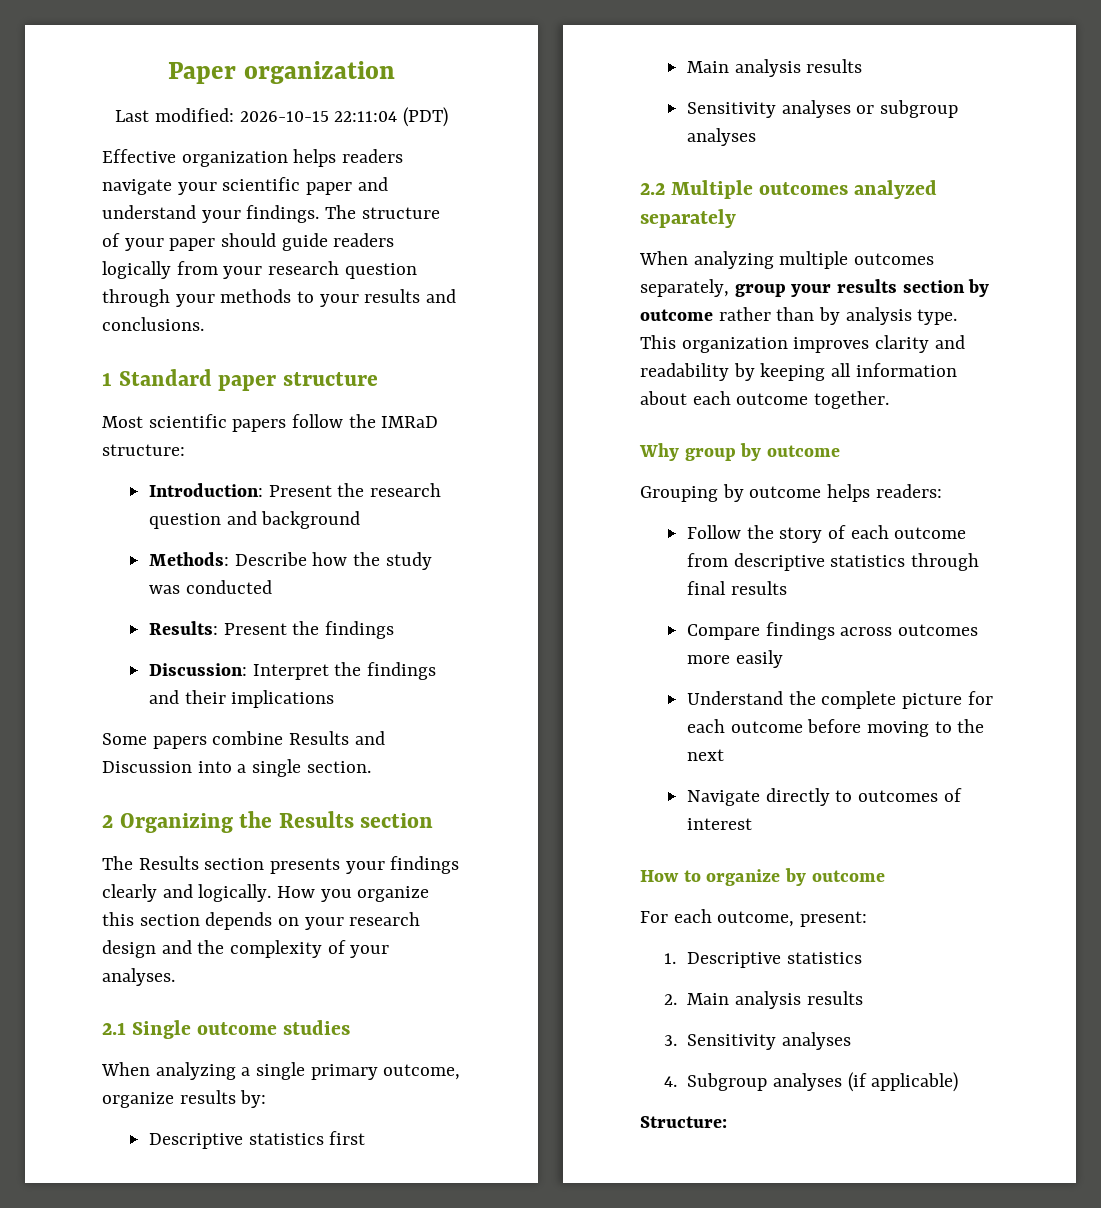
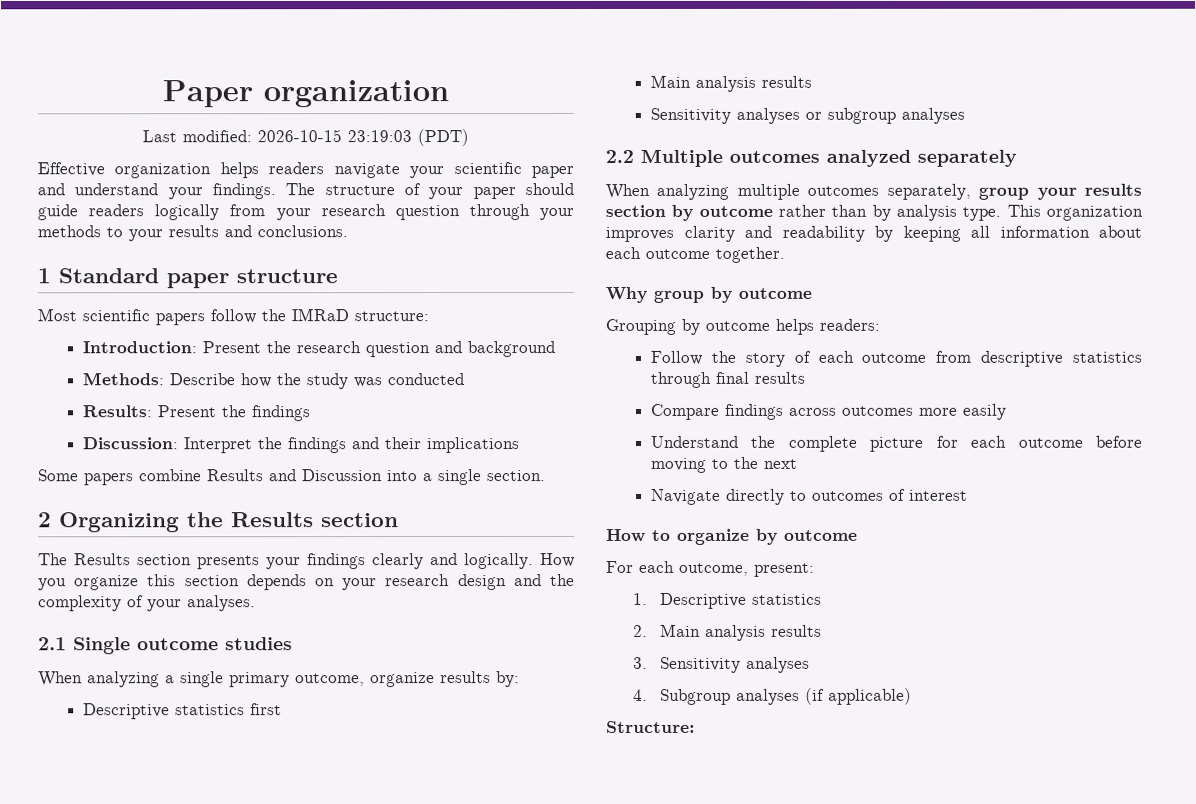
- Last modified: 2026-10-15 22:11:04 (PDT)
+ Last modified: 2026-10-15 23:19:03 (PDT)

